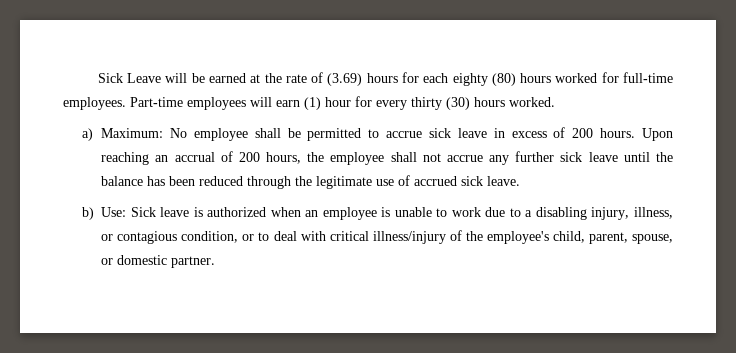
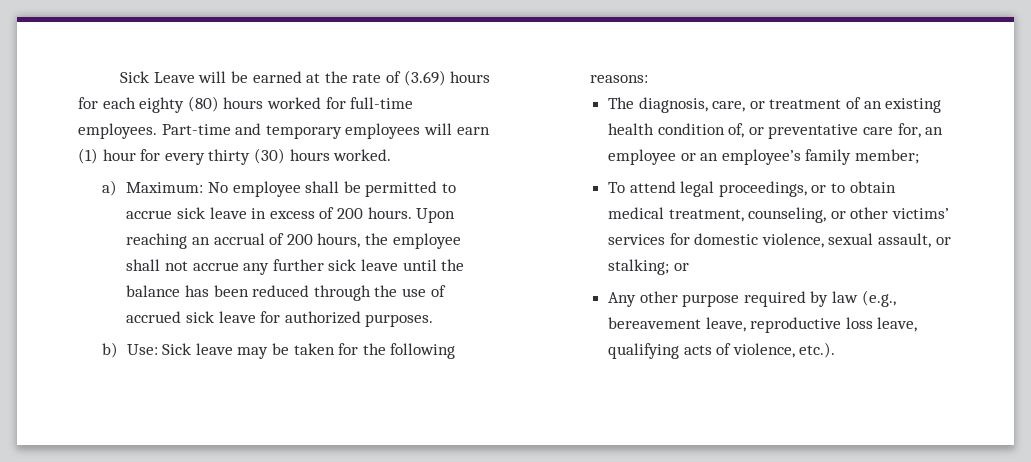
- Part-time employees will earn (1) hour for every thirty (30) hours worked.
+ Part-time and temporary employees will earn (1) hour for every thirty (30) hours worked.
- Upon reaching an accrual of 200 hours, the employee shall not accrue any further sick leave until the balance has been reduced through the legitimate use of accrued sick leave.
+ Upon reaching an accrual of 200 hours, the employee shall not accrue any further sick leave until the balance has been reduced through the use of accrued sick leave for authorized purposes.
- b) Use: Sick leave is authorized when an employee is unable to work due to a disabling injury, illness, or contagious condition, or to deal with critical illness/injury of the employee's child, parent, spouse, or domestic partner.
+ b) Use: Sick leave may be taken for the following reasons:
+ The diagnosis, care, or treatment of an existing health condition of, or preventative care for, an employee or an employee’s family member;
+ To attend legal proceedings, or to obtain medical treatment, counseling, or other victims’ services for domestic violence, sexual assault, or stalking; or
+ Any other purpose required by law (e.g., bereavement leave, reproductive loss leave, qualifying acts of violence, etc.).

